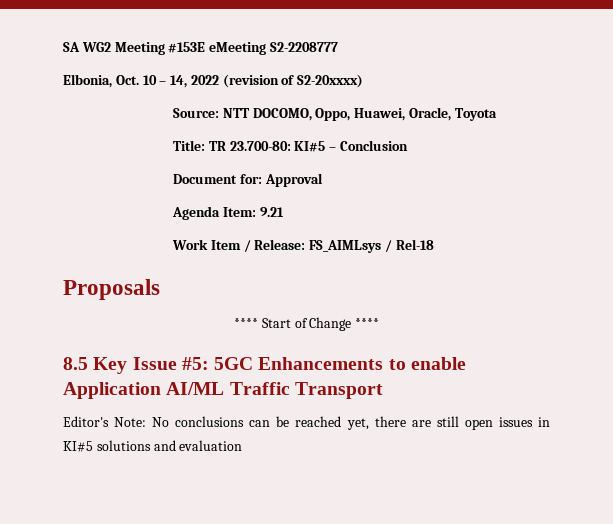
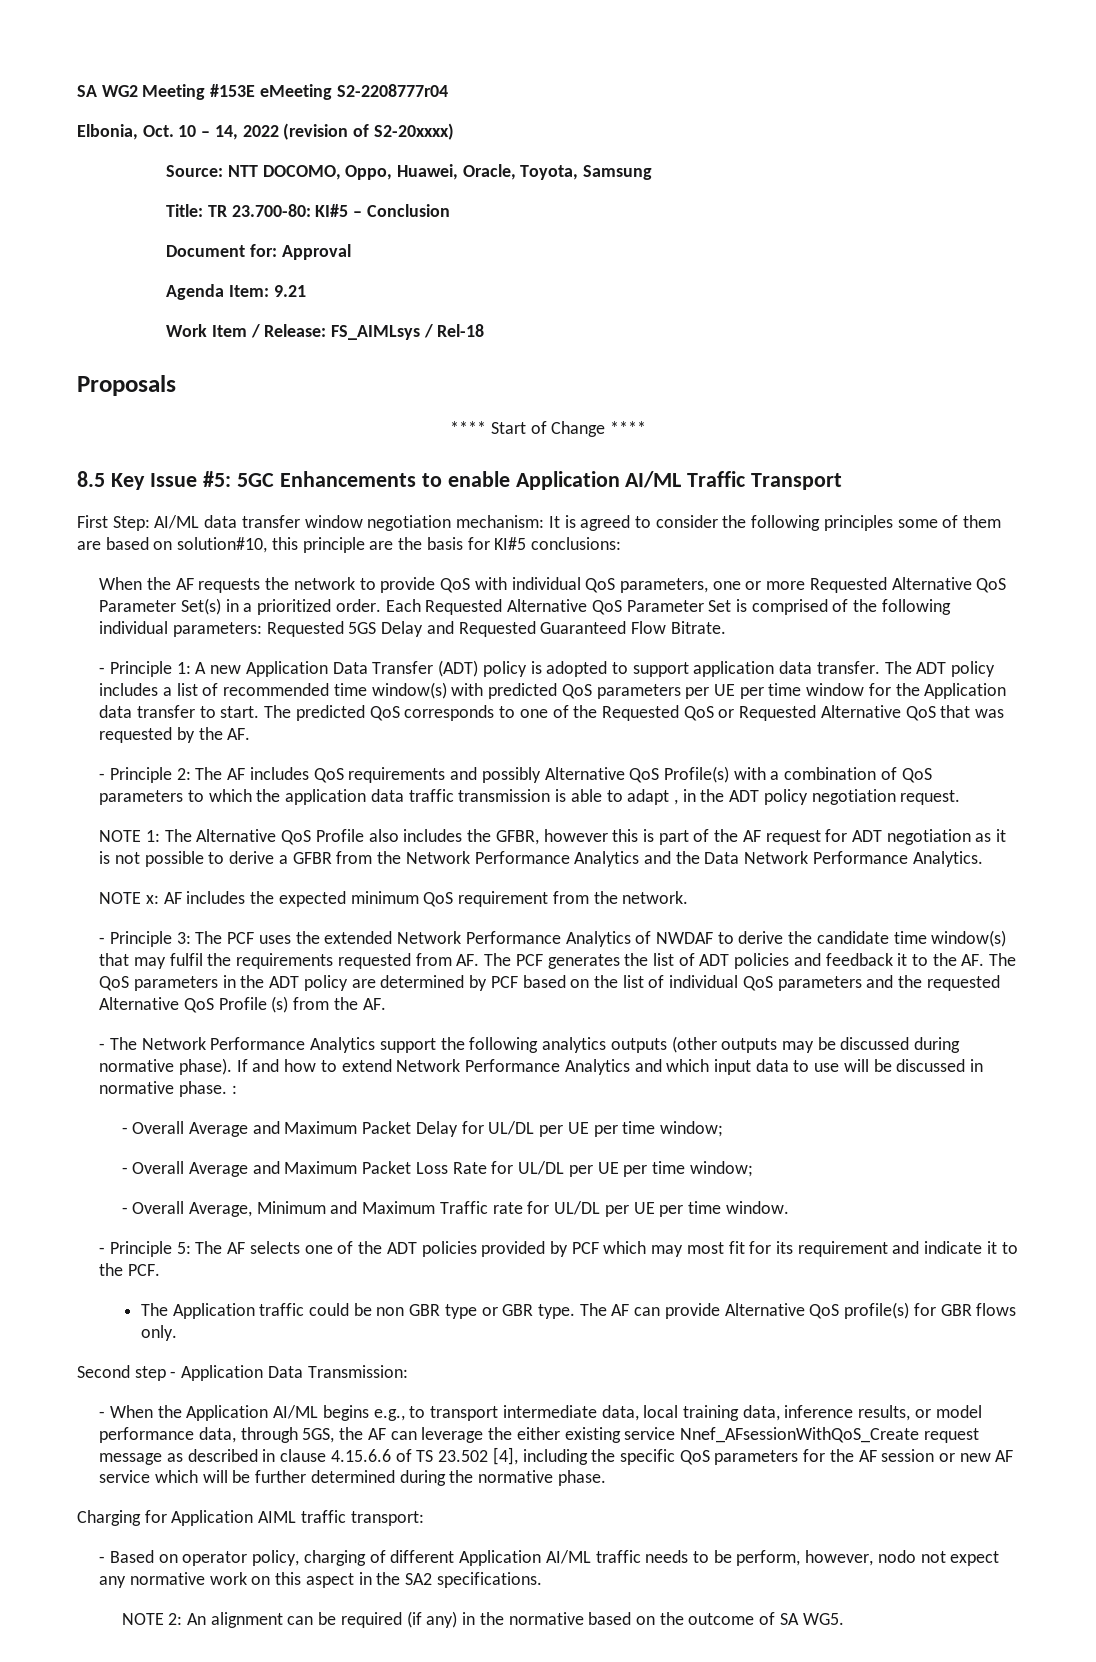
- SA WG2 Meeting #153E eMeeting S2-2208777
+ SA WG2 Meeting #153E eMeeting S2-2208777r04
- Source: NTT DOCOMO, Oppo, Huawei, Oracle, Toyota
+ Source: NTT DOCOMO, Oppo, Huawei, Oracle, Toyota, Samsung
- Editor's Note: No conclusions can be reached yet, there are still open issues in KI#5 solutions and evaluation
+ First Step: AI/ML data transfer window negotiation mechanism: It is agreed to consider the following principles some of them are based on solution#10, this principle are the basis for KI#5 conclusions:
+ When the AF requests the network to provide QoS with individual QoS parameters, one or more Requested Alternative QoS Parameter Set(s) in a prioritized order. Each Requested Alternative QoS Parameter Set is comprised of the following individual parameters: Requested 5GS Delay and Requested Guaranteed Flow Bitrate.
+ - Principle 1: A new Application Data Transfer (ADT) policy is adopted to support application data transfer. The ADT policy includes a list of recommended time window(s) with predicted QoS parameters per UE per time window for the Application data transfer to start. The predicted QoS corresponds to one of the Requested QoS or Requested Alternative QoS that was requested by the AF.
+ - Principle 2: The AF includes QoS requirements and possibly Alternative QoS Profile(s) with a combination of QoS parameters to which the application data traffic transmission is able to adapt , in the ADT policy negotiation request.
+ NOTE 1: The Alternative QoS Profile also includes the GFBR, however this is part of the AF request for ADT negotiation as it is not possible to derive a GFBR from the Network Performance Analytics and the Data Network Performance Analytics.
+ NOTE x: AF includes the expected minimum QoS requirement from the network.
+ - Principle 3: The PCF uses the extended Network Performance Analytics of NWDAF to derive the candidate time window(s) that may fulfil the requirements requested from AF. The PCF generates the list of ADT policies and feedback it to the AF. The QoS parameters in the ADT policy are determined by PCF based on the list of individual QoS parameters and the requested Alternative QoS Profile (s) from the AF.
+ - The Network Performance Analytics support the following analytics outputs (other outputs may be discussed during normative phase). If and how to extend Network Performance Analytics and which input data to use will be discussed in normative phase. :
+ - Overall Average and Maximum Packet Delay for UL/DL per UE per time window;
+ - Overall Average and Maximum Packet Loss Rate for UL/DL per UE per time window;
+ - Overall Average, Minimum and Maximum Traffic rate for UL/DL per UE per time window.
+ - Principle 5: The AF selects one of the ADT policies provided by PCF which may most fit for its requirement and indicate it to the PCF.
+ The Application traffic could be non GBR type or GBR type. The AF can provide Alternative QoS profile(s) for GBR flows only.
+ Second step - Application Data Transmission:
+ - When the Application AI/ML begins e.g., to transport intermediate data, local training data, inference results, or model performance data, through 5GS, the AF can leverage the either existing service Nnef_AFsessionWithQoS_Create request message as described in clause 4.15.6.6 of TS 23.502 [4], including the specific QoS parameters for the AF session or new AF service which will be further determined during the normative phase.
+ Charging for Application AIML traffic transport:
+ - Based on operator policy, charging of different Application AI/ML traffic needs to be perform, however, nodo not expect any normative work on this aspect in the SA2 specifications.
+ NOTE 2: An alignment can be required (if any) in the normative based on the outcome of SA WG5.

